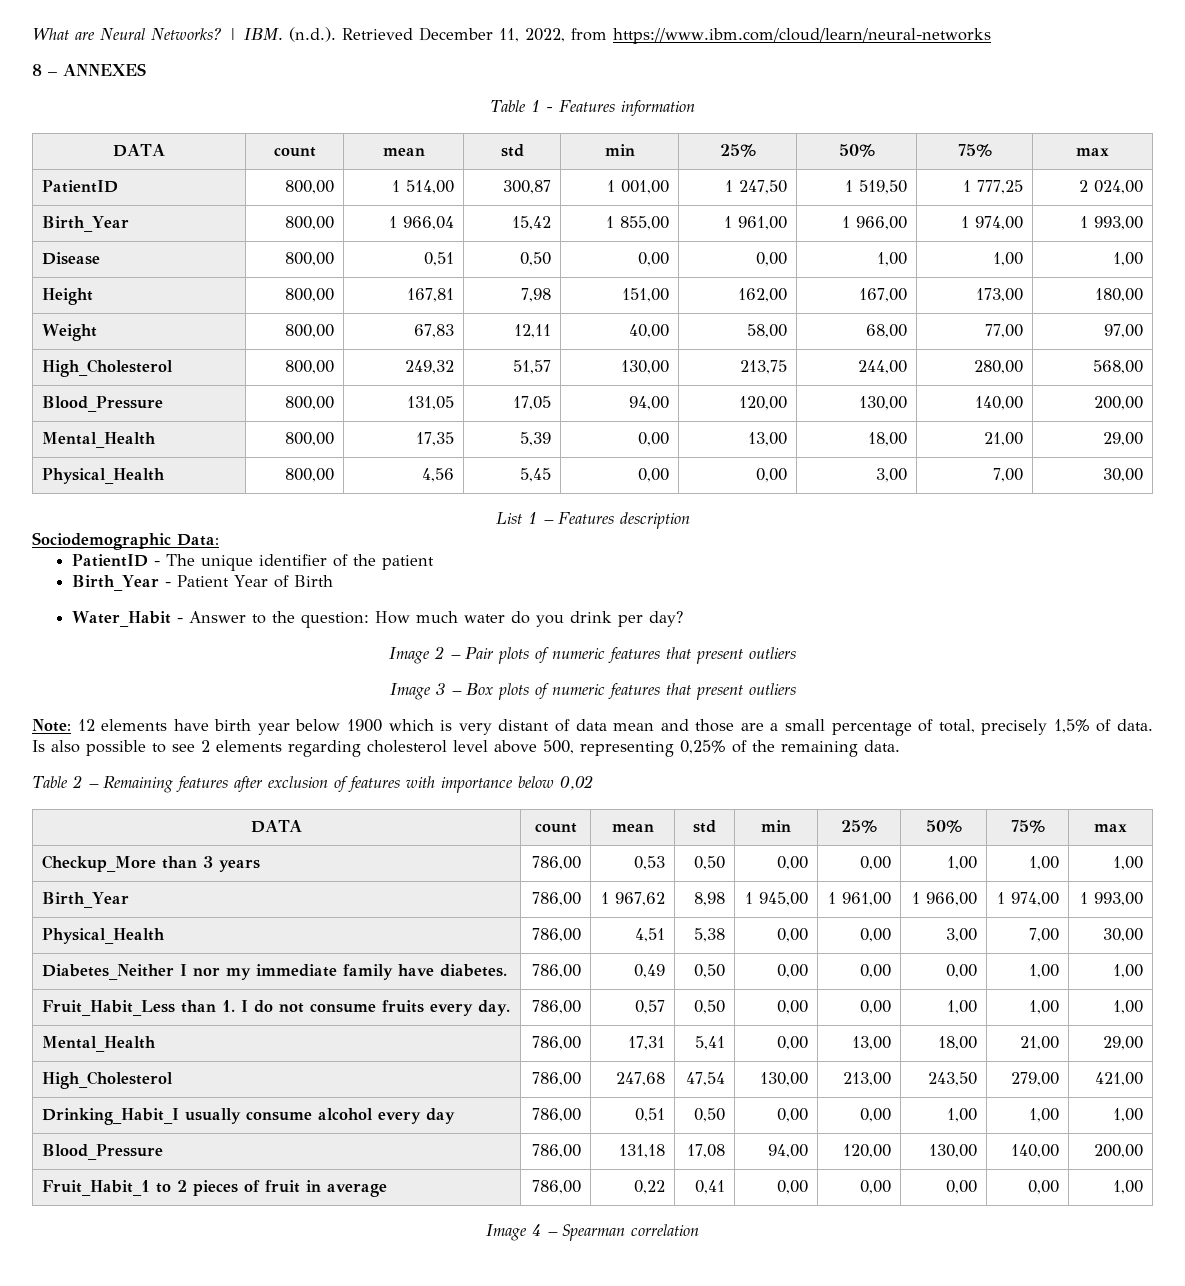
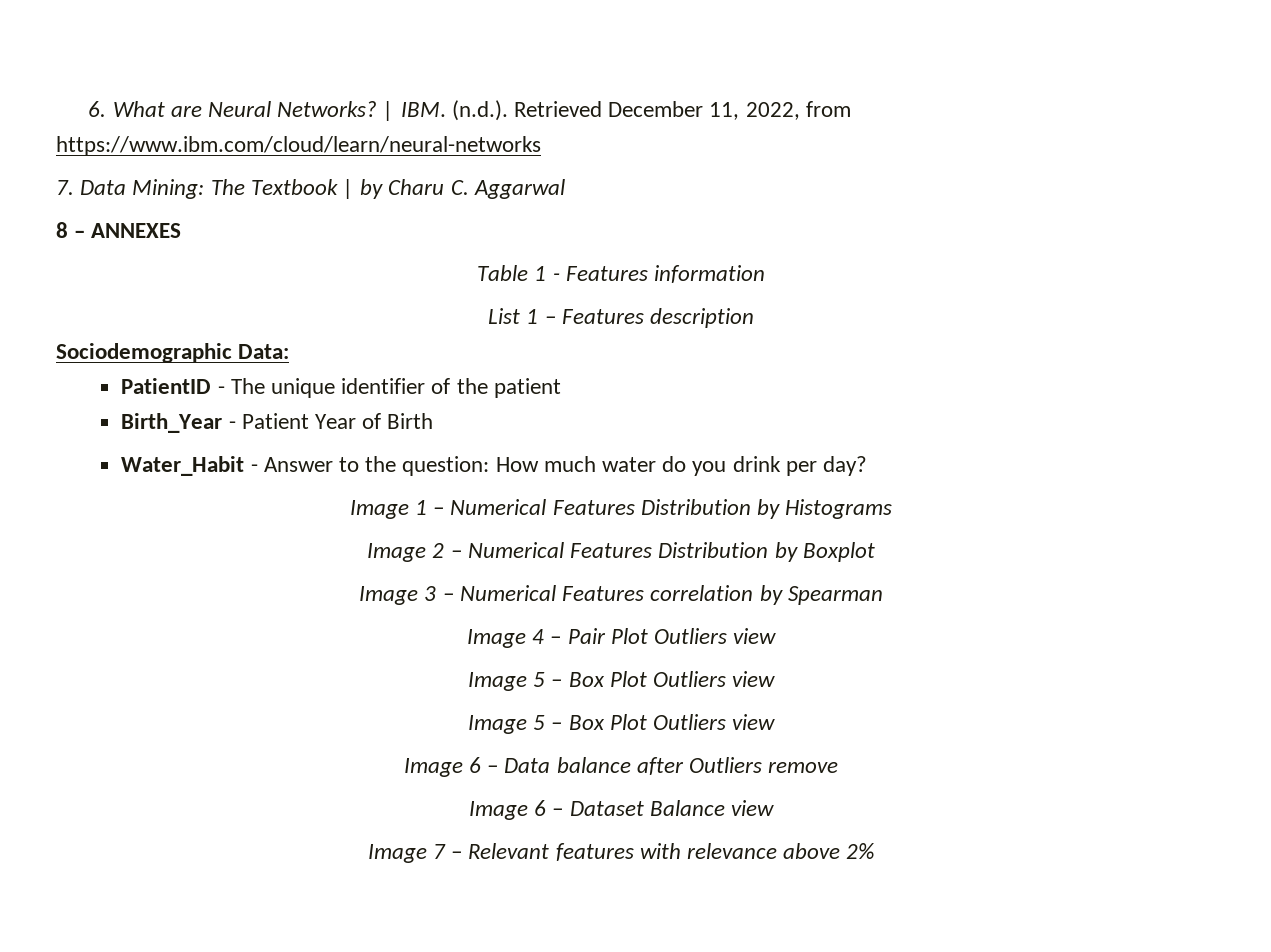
- What are Neural Networks?
+ 6. What are Neural Networks?
+ 7. Data Mining: The Textbook | by Charu C. Aggarwal
  Table 1 - Features information
- DATA | count | mean | std | min | 25% | 50% | 75% | max
- PatientID | 800,00 | 1 514,00 | 300,87 | 1 001,00 | 1 247,50 | 1 519,50 | 1 777,25 | 2 024,00
- Birth_Year | 800,00 | 1 966,04 | 15,42 | 1 855,00 | 1 961,00 | 1 966,00 | 1 974,00 | 1 993,00
- Disease | 800,00 | 0,51 | 0,50 | 0,00 | 0,00 | 1,00 | 1,00 | 1,00
- Height | 800,00 | 167,81 | 7,98 | 151,00 | 162,00 | 167,00 | 173,00 | 180,00
- Weight | 800,00 | 67,83 | 12,11 | 40,00 | 58,00 | 68,00 | 77,00 | 97,00
- High_Cholesterol | 800,00 | 249,32 | 51,57 | 130,00 | 213,75 | 244,00 | 280,00 | 568,00
- Blood_Pressure | 800,00 | 131,05 | 17,05 | 94,00 | 120,00 | 130,00 | 140,00 | 200,00
- Mental_Health | 800,00 | 17,35 | 5,39 | 0,00 | 13,00 | 18,00 | 21,00 | 29,00
- Physical_Health | 800,00 | 4,56 | 5,45 | 0,00 | 0,00 | 3,00 | 7,00 | 30,00
- Image 2 – Pair plots of numeric features that present outliers
- Image 3 – Box plots of numeric features that present outliers
- Note: 12 elements have birth year below 1900 which is very distant of data mean and those are a small percentage of total, precisely 1,5% of data. Is also possible to see 2 elements regarding cholesterol level above 500, representing 0,25% of the remaining data.
- Table 2 – Remaining features after exclusion of features with importance below 0,02
- DATA | count | mean | std | min | 25% | 50% | 75% | max
- Checkup_More than 3 years | 786,00 | 0,53 | 0,50 | 0,00 | 0,00 | 1,00 | 1,00 | 1,00
- Birth_Year | 786,00 | 1 967,62 | 8,98 | 1 945,00 | 1 961,00 | 1 966,00 | 1 974,00 | 1 993,00
- Physical_Health | 786,00 | 4,51 | 5,38 | 0,00 | 0,00 | 3,00 | 7,00 | 30,00
- Diabetes_Neither I nor my immediate family have diabetes. | 786,00 | 0,49 | 0,50 | 0,00 | 0,00 | 0,00 | 1,00 | 1,00
- Fruit_Habit_Less than 1. I do not consume fruits every day. | 786,00 | 0,57 | 0,50 | 0,00 | 0,00 | 1,00 | 1,00 | 1,00
- Mental_Health | 786,00 | 17,31 | 5,41 | 0,00 | 13,00 | 18,00 | 21,00 | 29,00
- High_Cholesterol | 786,00 | 247,68 | 47,54 | 130,00 | 213,00 | 243,50 | 279,00 | 421,00
- Drinking_Habit_I usually consume alcohol every day | 786,00 | 0,51 | 0,50 | 0,00 | 0,00 | 1,00 | 1,00 | 1,00
- Blood_Pressure | 786,00 | 131,18 | 17,08 | 94,00 | 120,00 | 130,00 | 140,00 | 200,00
- Fruit_Habit_1 to 2 pieces of fruit in average | 786,00 | 0,22 | 0,41 | 0,00 | 0,00 | 0,00 | 0,00 | 1,00
- Image 4 – Spearman correlation
+ Image 1 – Numerical Features Distribution by Histograms
+ Image 2 – Numerical Features Distribution by Boxplot
+ Image 3 – Numerical Features correlation by Spearman
+ Image 4 – Pair Plot Outliers view
+ Image 5 – Box Plot Outliers view
+ Image 5 – Box Plot Outliers view
+ Image 6 – Data balance after Outliers remove
+ Image 6 – Dataset Balance view
+ Image 7 – Relevant features with relevance above 2%

